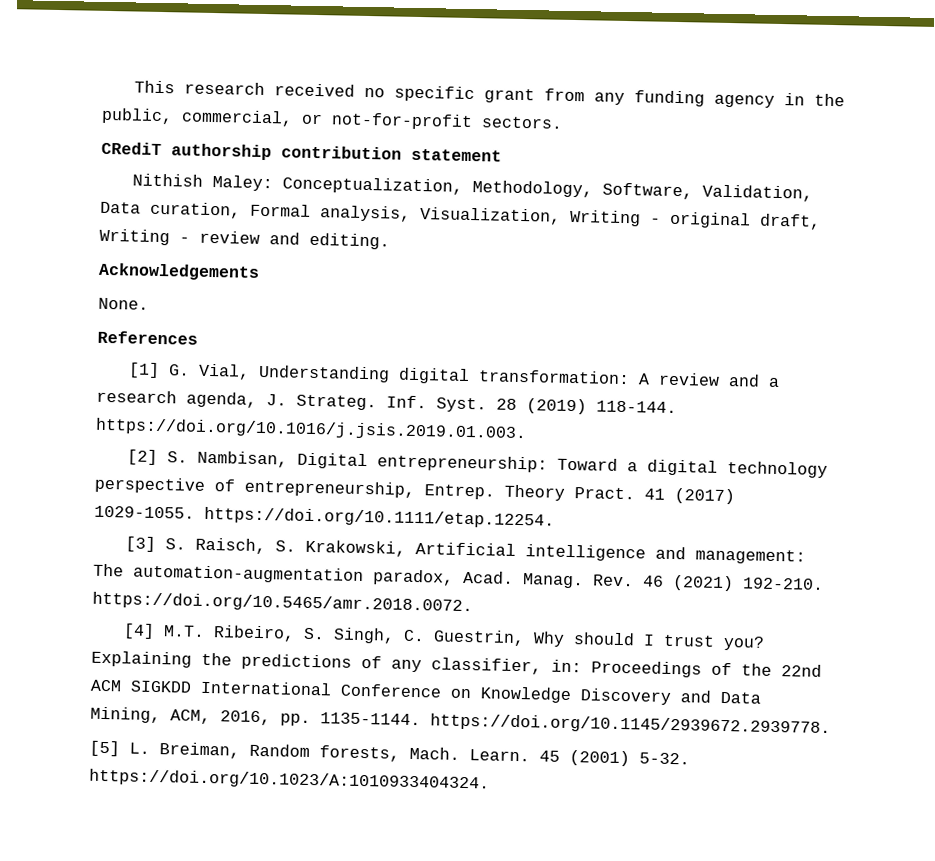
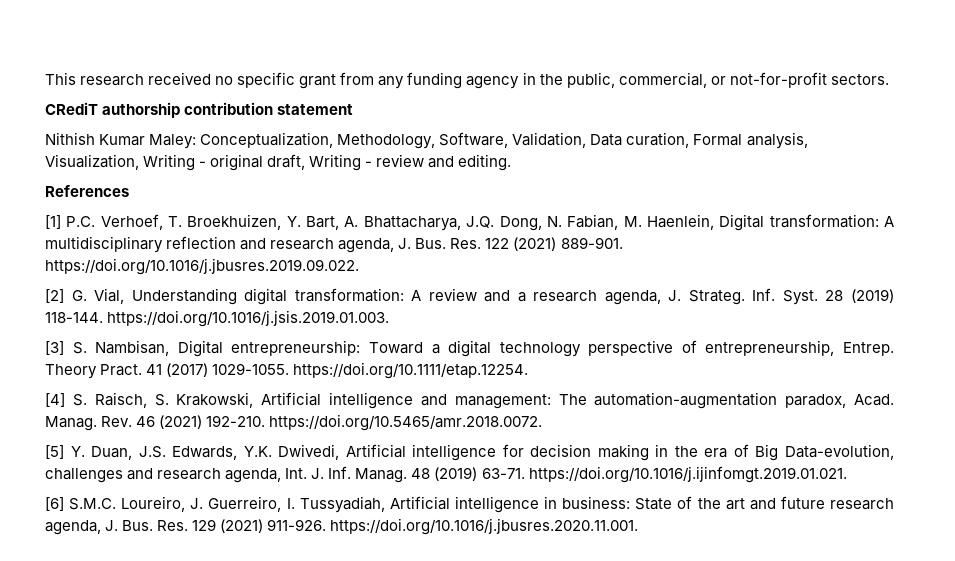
- Nithish Maley: Conceptualization, Methodology, Software, Validation, Data curation, Formal analysis, Visualization, Writing - original draft, Writing - review and editing.
+ Nithish Kumar Maley: Conceptualization, Methodology, Software, Validation, Data curation, Formal analysis, Visualization, Writing - original draft, Writing - review and editing.
- Acknowledgements
- None.
- [1] G. Vial, Understanding digital transformation: A review and a research agenda, J. Strateg.
+ [1] P.C. Verhoef, T. Broekhuizen, Y. Bart, A. Bhattacharya, J.Q. Dong, N. Fabian, M. Haenlein, Digital transformation: A multidisciplinary reflection and research agenda, J. Bus. Res. 122 (2021) 889-901. https://doi.org/10.1016/j.jbusres.2019.09.022.
+ [2] G. Vial, Understanding digital transformation: A review and a research agenda, J. Strateg.
- [2] S. Nambisan, Digital entrepreneurship: Toward a digital technology perspective of entrepreneurship, Entrep.
+ [3] S. Nambisan, Digital entrepreneurship: Toward a digital technology perspective of entrepreneurship, Entrep.
- [3] S. Raisch, S. Krakowski, Artificial intelligence and management: The automation-augmentation paradox, Acad.
+ [4] S. Raisch, S. Krakowski, Artificial intelligence and management: The automation-augmentation paradox, Acad.
- [4] M.T. Ribeiro, S. Singh, C. Guestrin, Why should I trust you? Explaining the predictions of any classifier, in: Proceedings of the 22nd ACM SIGKDD International Conference on Knowledge Discovery and Data Mining, ACM, 2016, pp. 1135-1144. https://doi.org/10.1145/2939672.2939778.
- [5] L. Breiman, Random forests, Mach. Learn. 45 (2001) 5-32. https://doi.org/10.1023/A:1010933404324.
+ [5] Y. Duan, J.S. Edwards, Y.K. Dwivedi, Artificial intelligence for decision making in the era of Big Data-evolution, challenges and research agenda, Int. J. Inf. Manag. 48 (2019) 63-71. https://doi.org/10.1016/j.ijinfomgt.2019.01.021.
+ [6] S.M.C. Loureiro, J. Guerreiro, I. Tussyadiah, Artificial intelligence in business: State of the art and future research agenda, J. Bus. Res. 129 (2021) 911-926. https://doi.org/10.1016/j.jbusres.2020.11.001.

